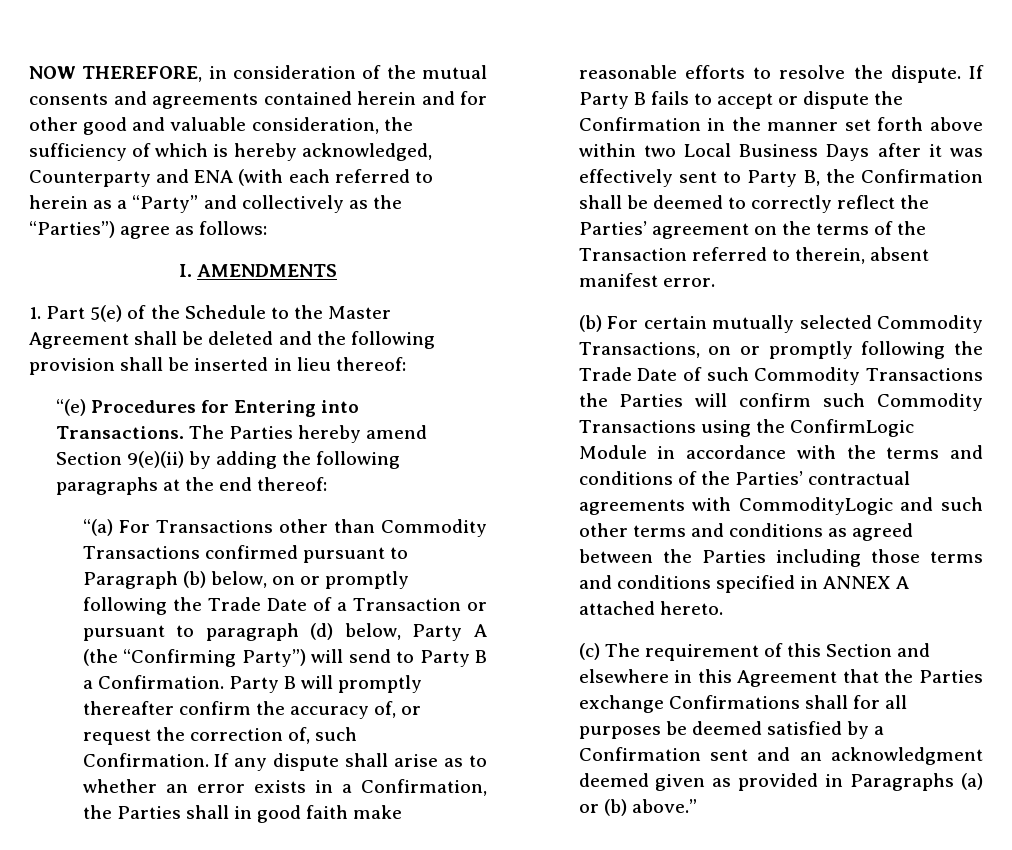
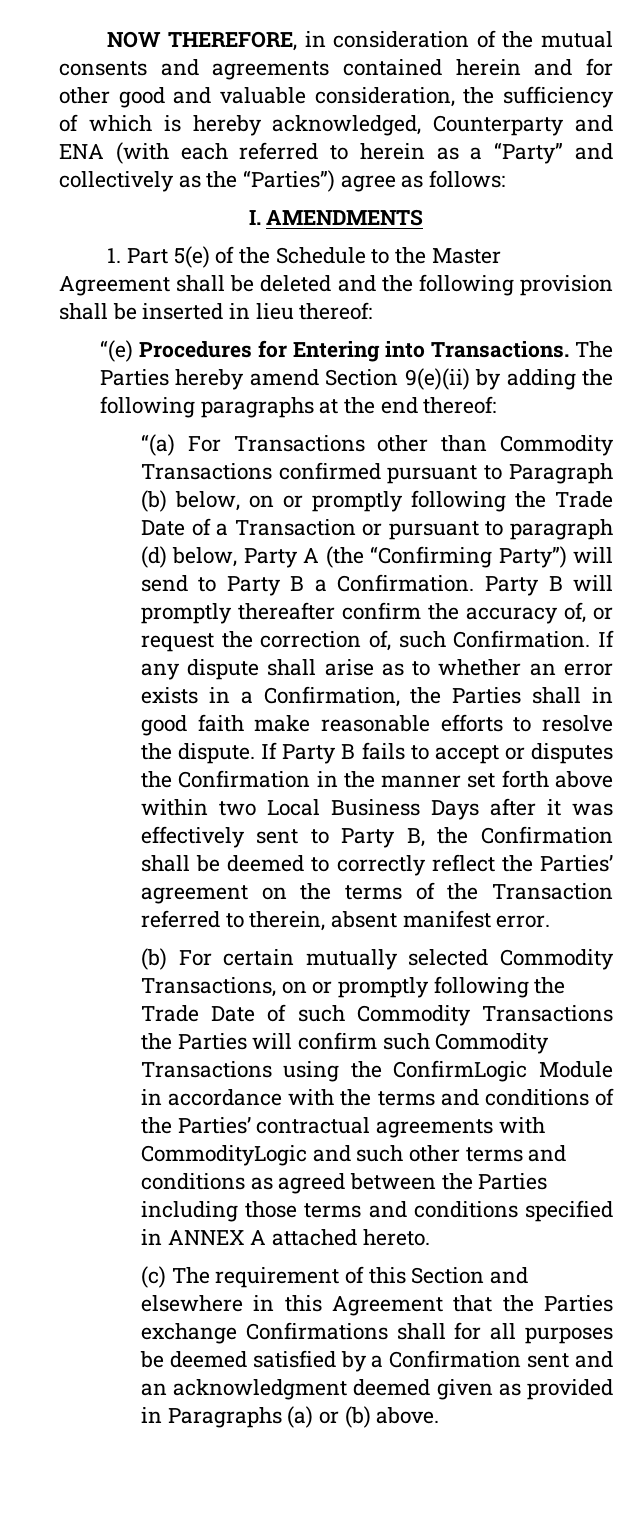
- If Party B fails to accept or dispute the Confirmation in the manner set forth above within two Local Business Days after it was effectively sent to Party B, the Confirmation shall be deemed to correctly reflect the Parties’ agreement on the terms of the Transaction referred to therein, absent manifest error.
+ If Party B fails to accept or disputes the Confirmation in the manner set forth above within two Local Business Days after it was effectively sent to Party B, the Confirmation shall be deemed to correctly reflect the Parties’ agreement on the terms of the Transaction referred to therein, absent manifest error.
- (c) The requirement of this Section and elsewhere in this Agreement that the Parties exchange Confirmations shall for all purposes be deemed satisfied by a Confirmation sent and an acknowledgment deemed given as provided in Paragraphs (a) or (b) above.”
+ (c) The requirement of this Section and elsewhere in this Agreement that the Parties exchange Confirmations shall for all purposes be deemed satisfied by a Confirmation sent and an acknowledgment deemed given as provided in Paragraphs (a) or (b) above.

